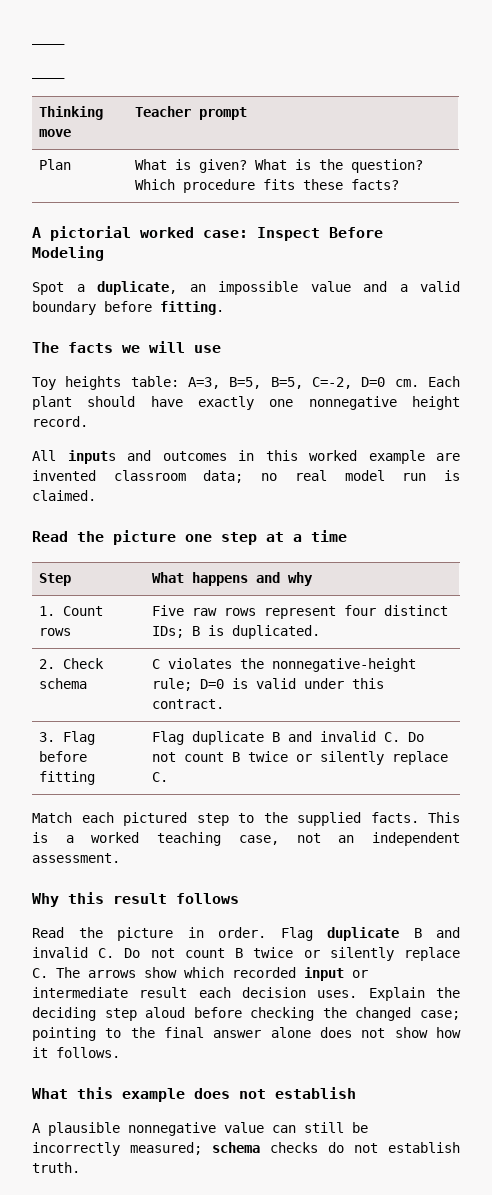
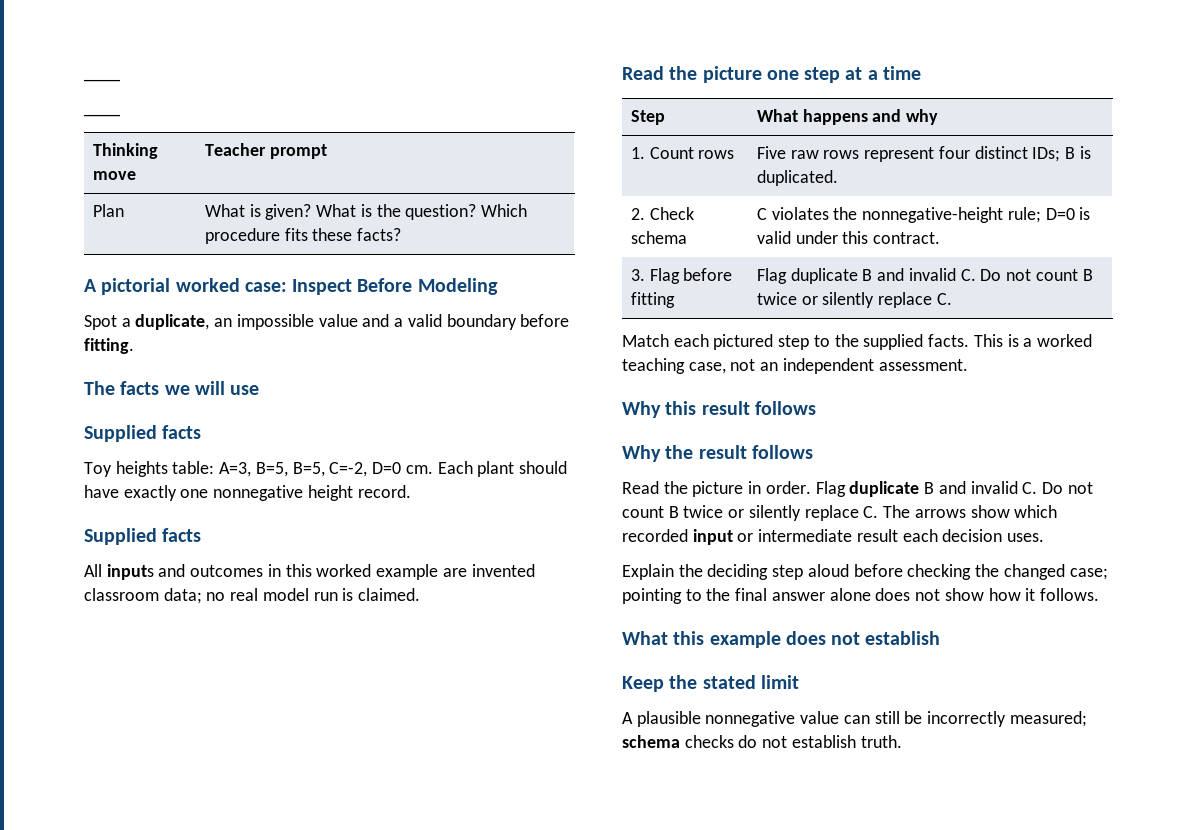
  The facts we will use
+ Supplied facts
  Each plant should have exactly one nonnegative height record.
+ Supplied facts
+ Why the result follows
- Flag duplicate B and invalid C. Do not count B twice or silently replace C. The arrows show which recorded input or intermediate result each decision uses. Explain the deciding step aloud before checking the changed case; pointing to the final answer alone does not show how it follows.
+ Flag duplicate B and invalid C. Do not count B twice or silently replace C. The arrows show which recorded input or intermediate result each decision uses.
+ Explain the deciding step aloud before checking the changed case; pointing to the final answer alone does not show how it follows.
+ Keep the stated limit

